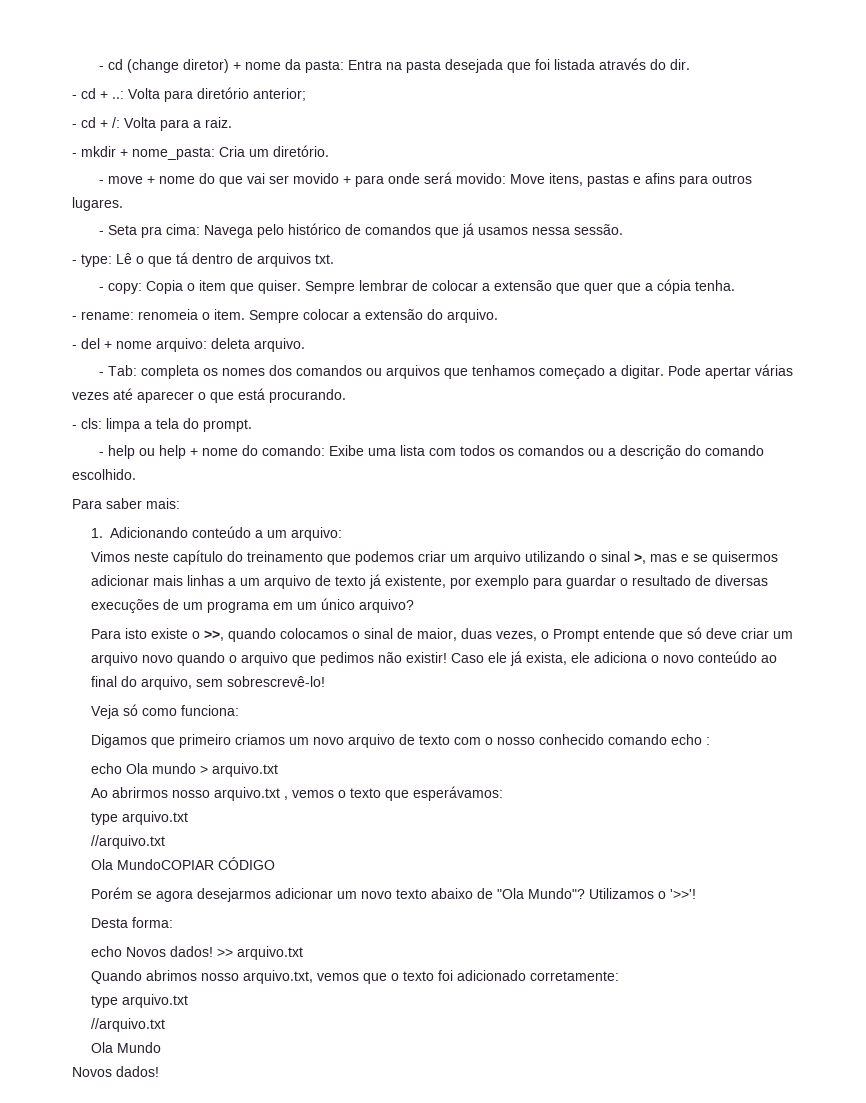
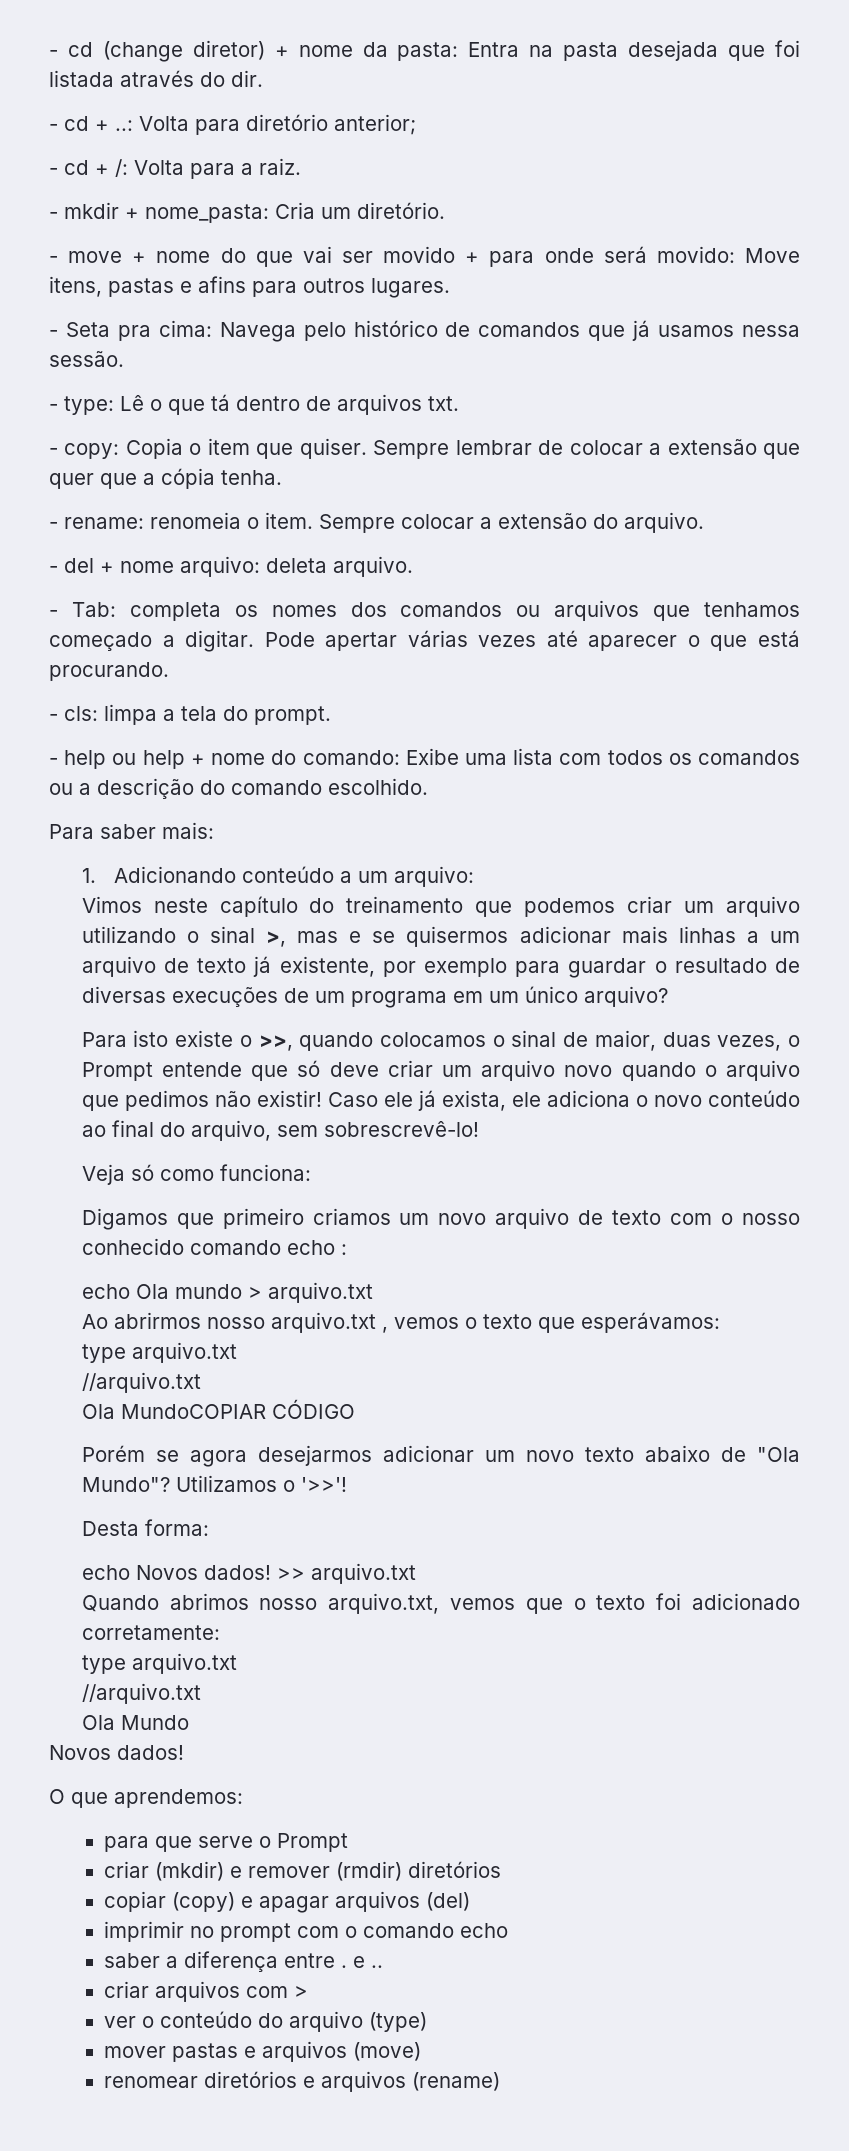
+ O que aprendemos:
+ para que serve o Prompt
+ criar (mkdir) e remover (rmdir) diretórios
+ copiar (copy) e apagar arquivos (del)
+ imprimir no prompt com o comando echo
+ saber a diferença entre . e ..
+ criar arquivos com >
+ ver o conteúdo do arquivo (type)
+ mover pastas e arquivos (move)
+ renomear diretórios e arquivos (rename)

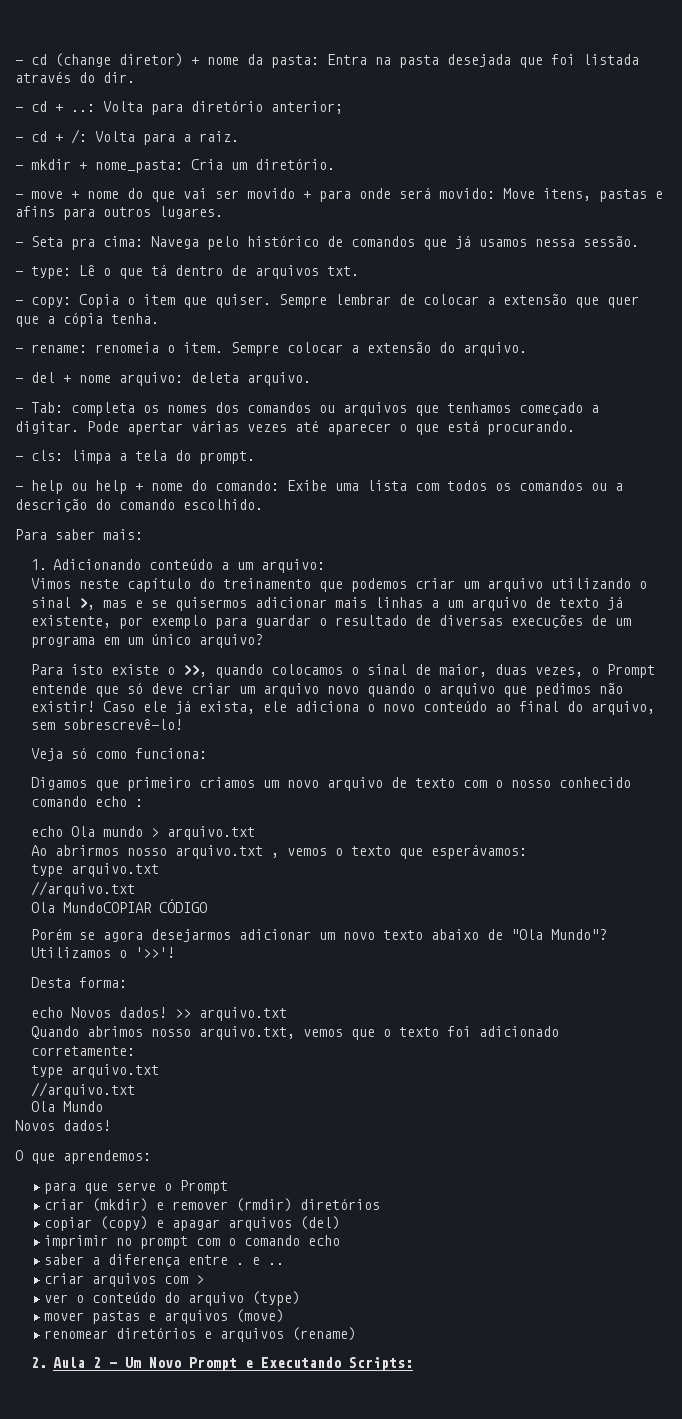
+ 2. Aula 2 – Um Novo Prompt e Executando Scripts:

